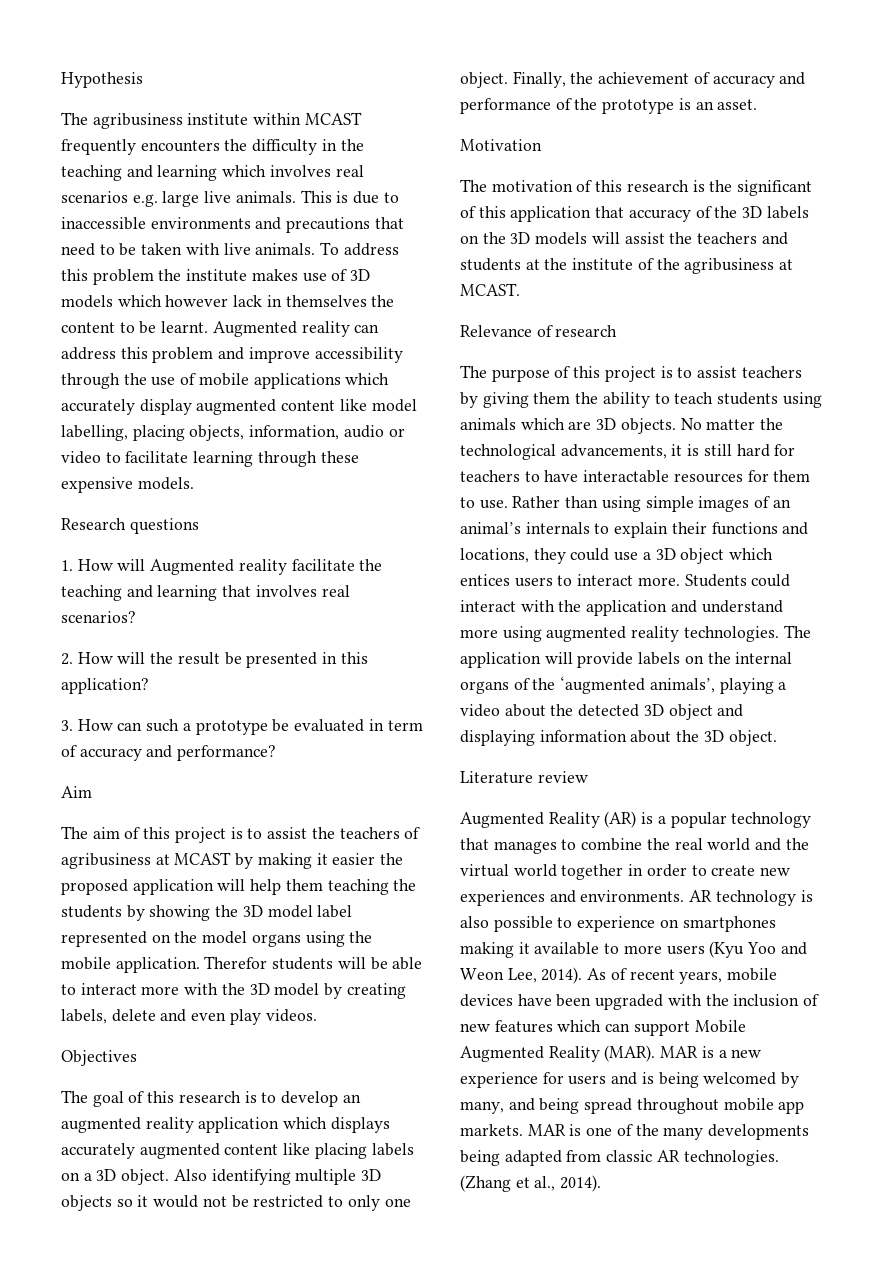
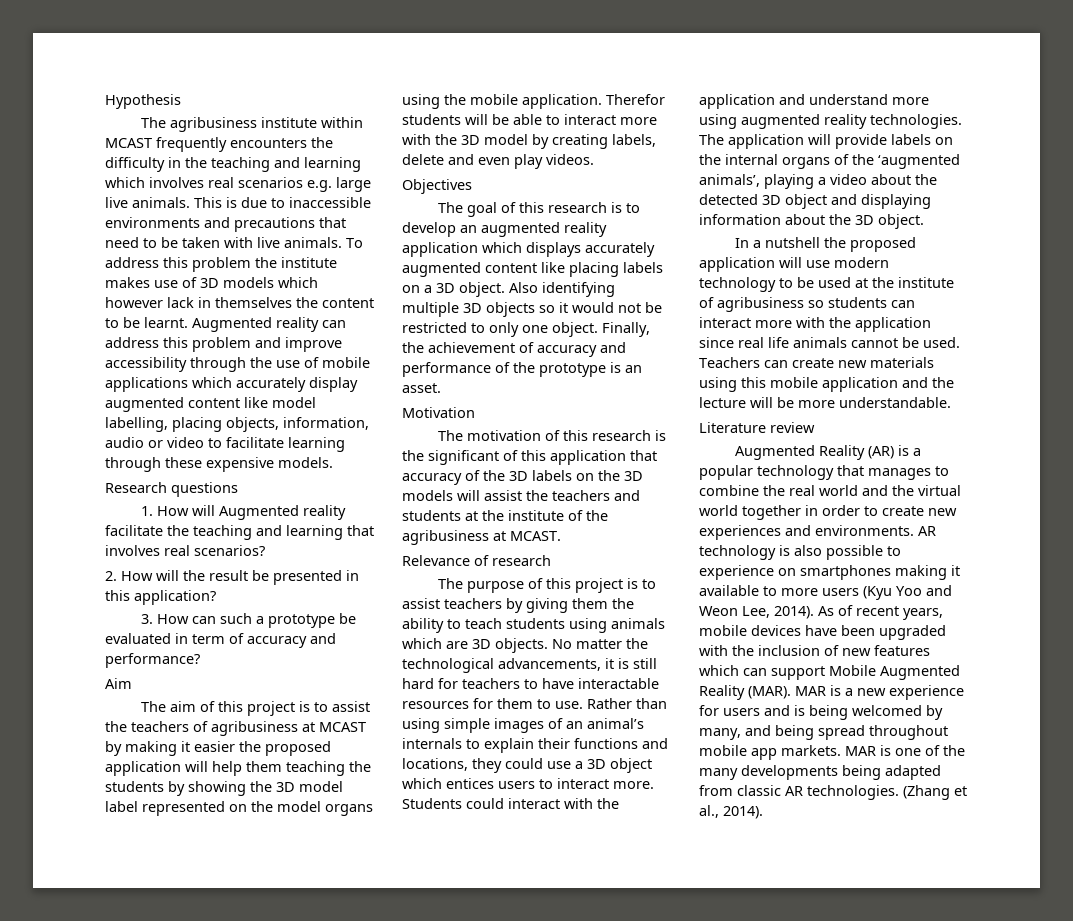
+ In a nutshell the proposed application will use modern technology to be used at the institute of agribusiness so students can interact more with the application since real life animals cannot be used. Teachers can create new materials using this mobile application and the lecture will be more understandable.

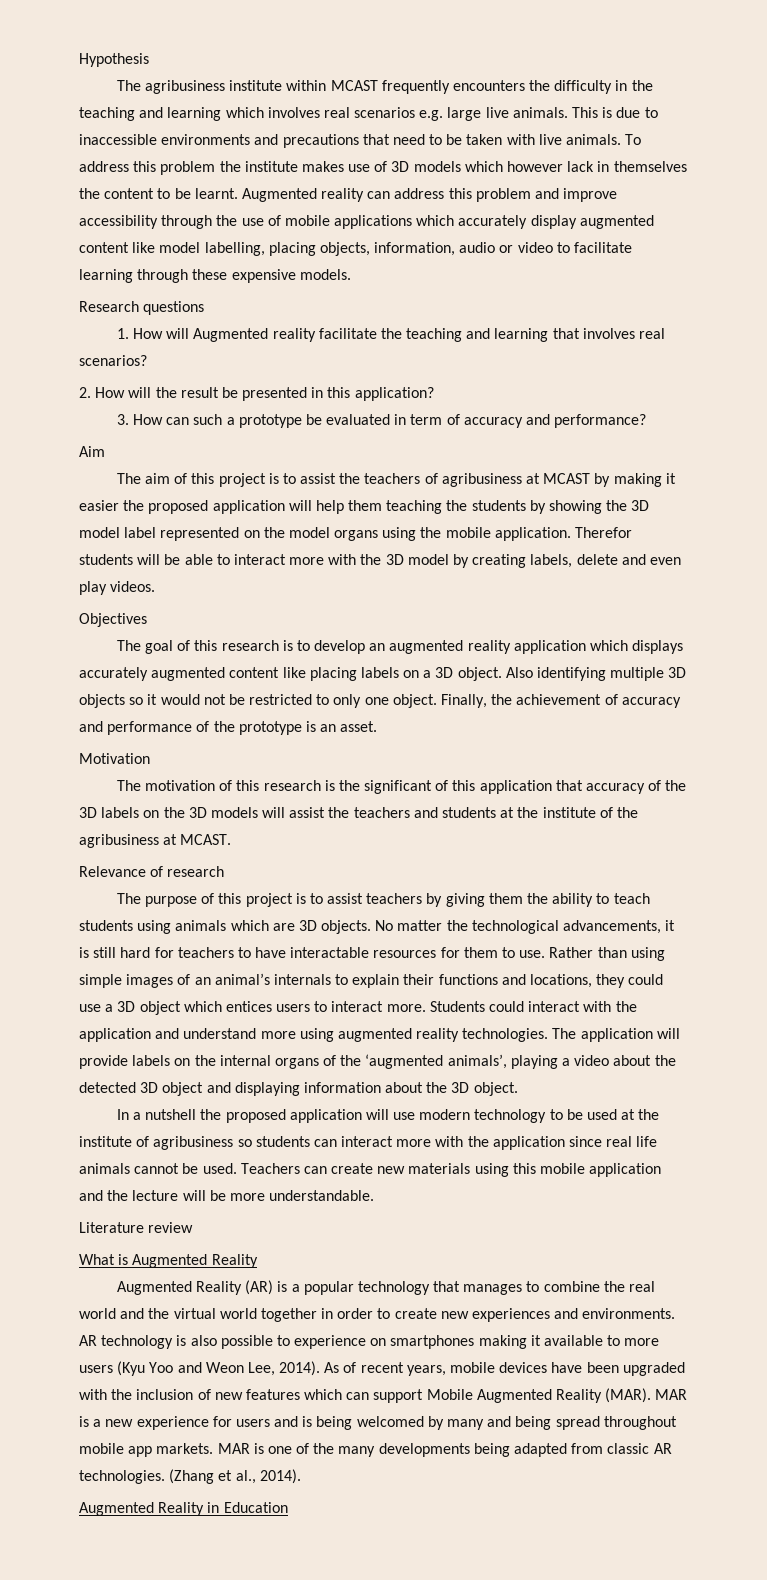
+ What is Augmented Reality
- MAR is a new experience for users and is being welcomed by many, and being spread throughout mobile app markets.
+ MAR is a new experience for users and is being welcomed by many and being spread throughout mobile app markets.
+ Augmented Reality in Education

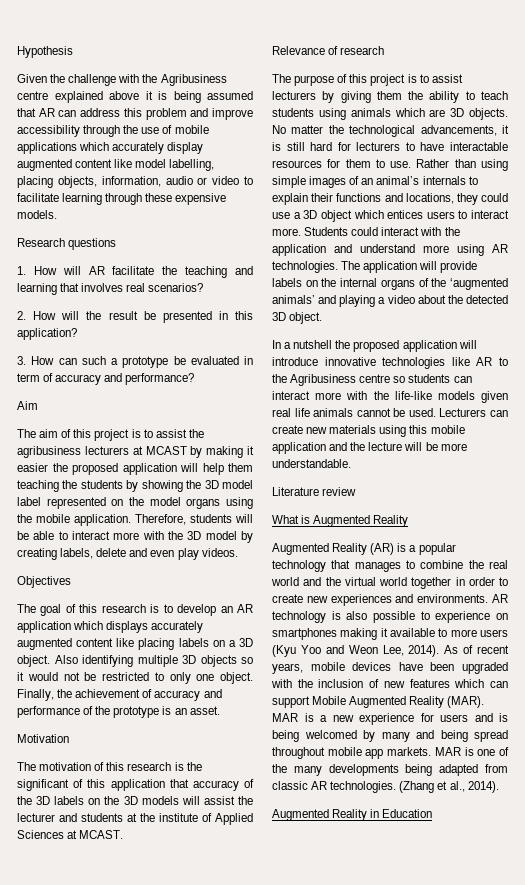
- The agribusiness institute within MCAST frequently encounters the difficulty in the teaching and learning which involves real scenarios e.g. large live animals. This is due to inaccessible environments and precautions that need to be taken with live animals. To address this problem the institute makes use of 3D models which however lack in themselves the content to be learnt. Augmented reality can address this problem and improve accessibility through the use of mobile applications which accurately display augmented content like model labelling, placing objects, information, audio or video to facilitate learning through these expensive models.
+ Given the challenge with the Agribusiness centre explained above it is being assumed that AR can address this problem and improve accessibility through the use of mobile applications which accurately display augmented content like model labelling, placing objects, information, audio or video to facilitate learning through these expensive models.
- 1. How will Augmented reality facilitate the teaching and learning that involves real scenarios?
+ 1. How will AR facilitate the teaching and learning that involves real scenarios?
- The aim of this project is to assist the teachers of agribusiness at MCAST by making it easier the proposed application will help them teaching the students by showing the 3D model label represented on the model organs using the mobile application.
+ The aim of this project is to assist the agribusiness lecturers at MCAST by making it easier the proposed application will help them teaching the students by showing the 3D model label represented on the model organs using the mobile application.
- Therefor students will be able to interact more with the 3D model by creating labels, delete and even play videos.
+ Therefore, students will be able to interact more with the 3D model by creating labels, delete and even play videos.
- The goal of this research is to develop an augmented reality application which displays accurately augmented content like placing labels on a 3D object.
+ The goal of this research is to develop an AR application which displays accurately augmented content like placing labels on a 3D object.
- The motivation of this research is the significant of this application that accuracy of the 3D labels on the 3D models will assist the teachers and students at the institute of the agribusiness at MCAST.
+ The motivation of this research is the significant of this application that accuracy of the 3D labels on the 3D models will assist the lecturer and students at the institute of Applied Sciences at MCAST.
- The purpose of this project is to assist teachers by giving them the ability to teach students using animals which are 3D objects.
+ The purpose of this project is to assist lecturers by giving them the ability to teach students using animals which are 3D objects.
- No matter the technological advancements, it is still hard for teachers to have interactable resources for them to use.
+ No matter the technological advancements, it is still hard for lecturers to have interactable resources for them to use.
- Students could interact with the application and understand more using augmented reality technologies.
+ Students could interact with the application and understand more using AR technologies.
- The application will provide labels on the internal organs of the ‘augmented animals’, playing a video about the detected 3D object and displaying information about the 3D object.
+ The application will provide labels on the internal organs of the ‘augmented animals’ and playing a video about the detected 3D object.
- In a nutshell the proposed application will use modern technology to be used at the institute of agribusiness so students can interact more with the application since real life animals cannot be used.
+ In a nutshell the proposed application will introduce innovative technologies like AR to the Agribusiness centre so students can interact more with the life-like models given real life animals cannot be used.
- Teachers can create new materials using this mobile application and the lecture will be more understandable.
+ Lecturers can create new materials using this mobile application and the lecture will be more understandable.

